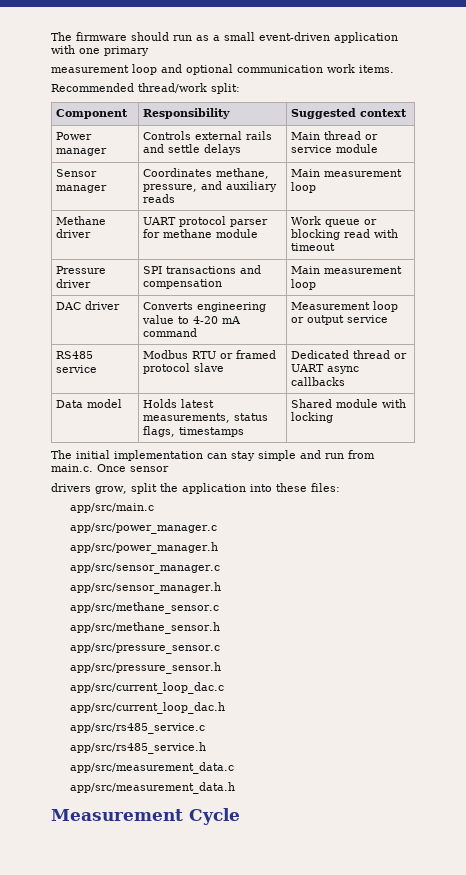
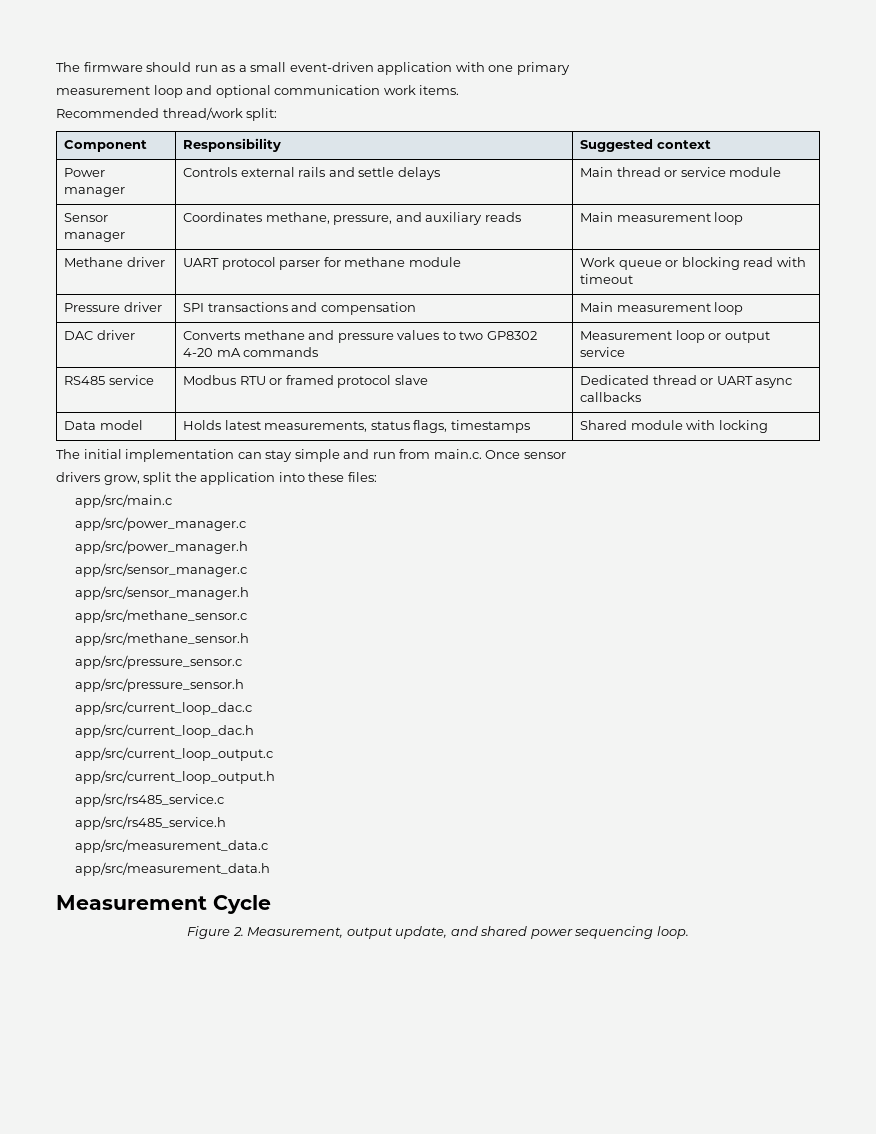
- DAC driver | Converts engineering value to 4-20 mA command | Measurement loop or output service
+ DAC driver | Converts methane and pressure values to two GP8302 4-20 mA commands | Measurement loop or output service
+ app/src/current_loop_output.c
+ app/src/current_loop_output.h
+ Figure 2. Measurement, output update, and shared power sequencing loop.

